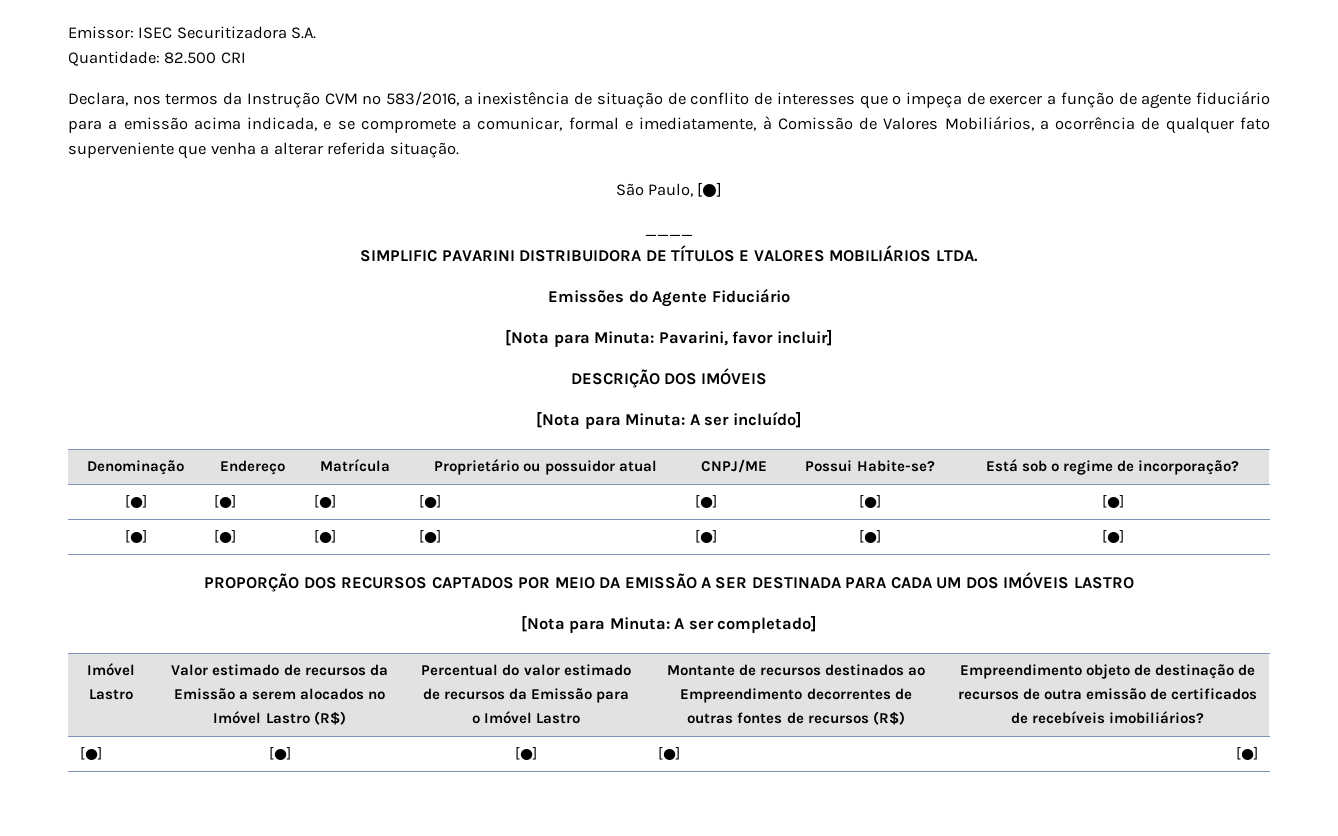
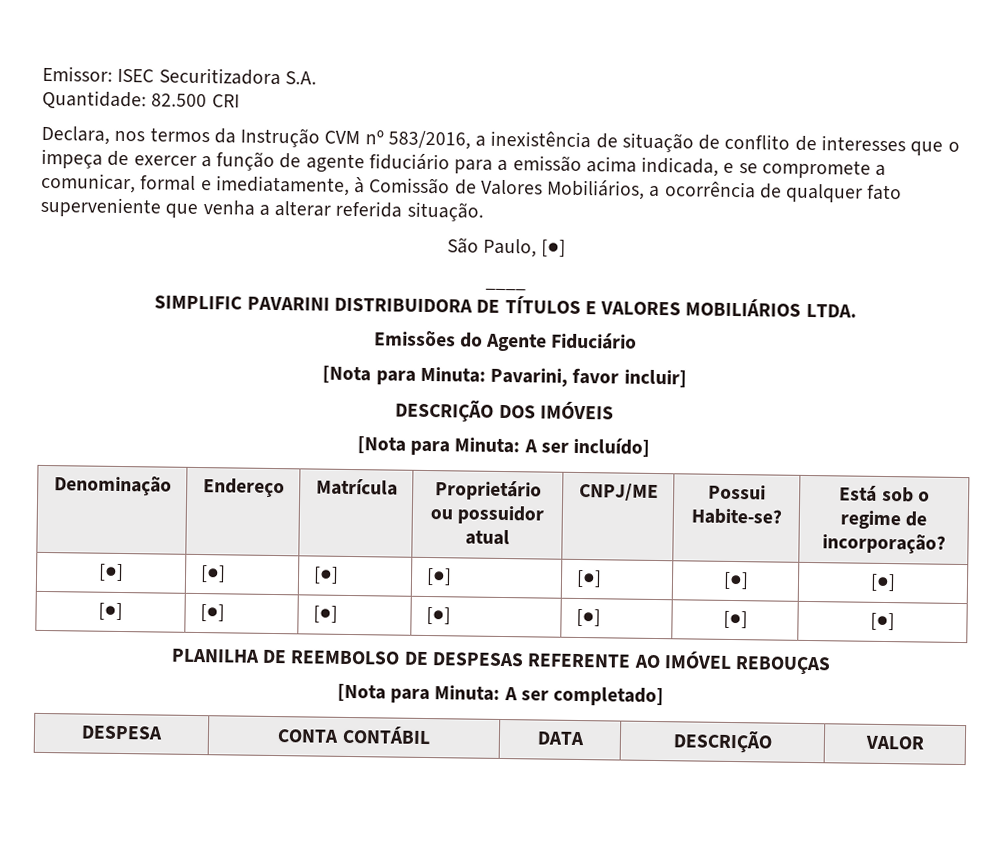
- PROPORÇÃO DOS RECURSOS CAPTADOS POR MEIO DA EMISSÃO A SER DESTINADA PARA CADA UM DOS IMÓVEIS LASTRO
+ PLANILHA DE REEMBOLSO DE DESPESAS REFERENTE AO IMÓVEL REBOUÇAS
- Imóvel Lastro | Valor estimado de recursos da Emissão a serem alocados no Imóvel Lastro (R$) | Percentual do valor estimado de recursos da Emissão para o Imóvel Lastro | Montante de recursos destinados ao Empreendimento decorrentes de outras fontes de recursos (R$) | Empreendimento objeto de destinação de recursos de outra emissão de certificados de recebíveis imobiliários?
- [●] | [●] | [●] | [●] | [●]
+ DESPESA | CONTA CONTÁBIL | DATA | DESCRIÇÃO | VALOR

